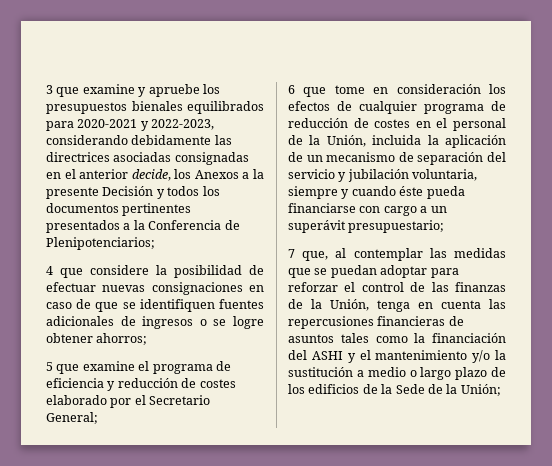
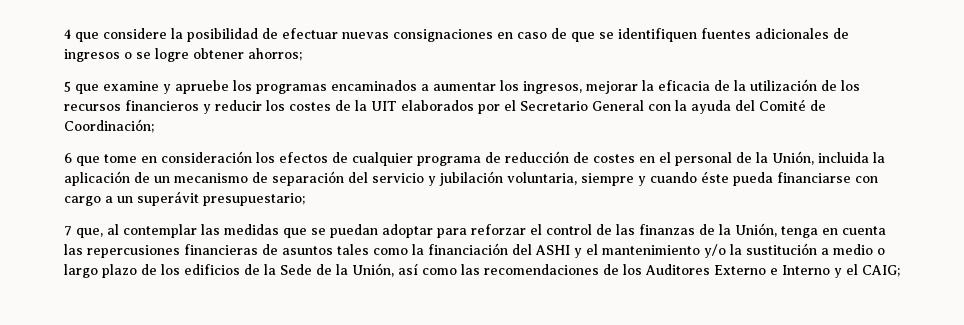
- 3 que examine y apruebe los presupuestos bienales equilibrados para 2020-2021 y 2022-2023, considerando debidamente las directrices asociadas consignadas en el anterior decide, los Anexos a la presente Decisión y todos los documentos pertinentes presentados a la Conferencia de Plenipotenciarios;
- 5 que examine el programa de eficiencia y reducción de costes elaborado por el Secretario General;
+ 5 que examine y apruebe los programas encaminados a aumentar los ingresos, mejorar la eficacia de la utilización de los recursos financieros y reducir los costes de la UIT elaborados por el Secretario General con la ayuda del Comité de Coordinación;
- 7 que, al contemplar las medidas que se puedan adoptar para reforzar el control de las finanzas de la Unión, tenga en cuenta las repercusiones financieras de asuntos tales como la financiación del ASHI y el mantenimiento y/o la sustitución a medio o largo plazo de los edificios de la Sede de la Unión;
+ 7 que, al contemplar las medidas que se puedan adoptar para reforzar el control de las finanzas de la Unión, tenga en cuenta las repercusiones financieras de asuntos tales como la financiación del ASHI y el mantenimiento y/o la sustitución a medio o largo plazo de los edificios de la Sede de la Unión, así como las recomendaciones de los Auditores Externo e Interno y el CAIG;

